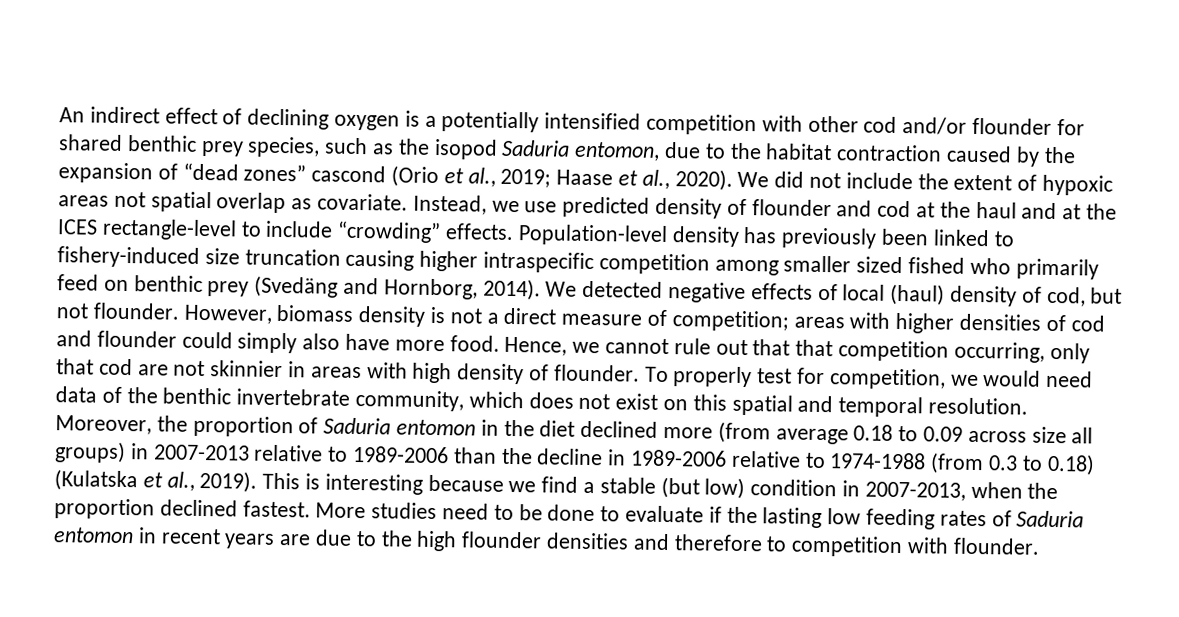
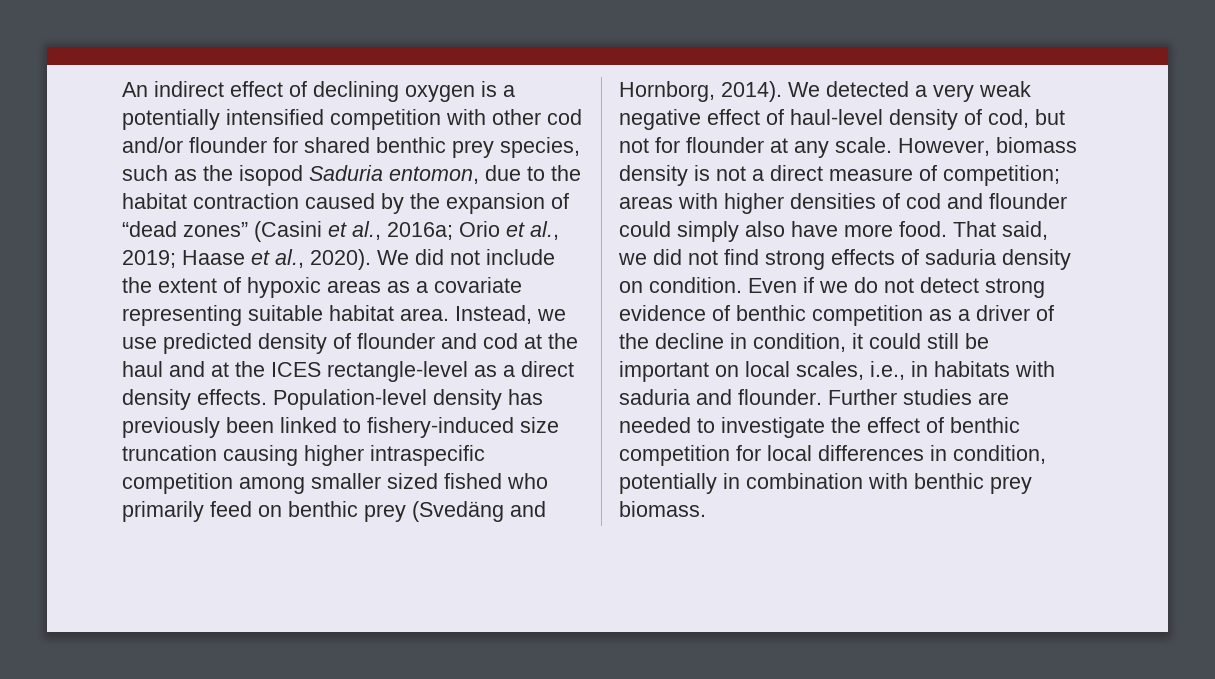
- An indirect effect of declining oxygen is a potentially intensified competition with other cod and/or flounder for shared benthic prey species, such as the isopod Saduria entomon, due to the habitat contraction caused by the expansion of “dead zones” cascond (Orio et al., 2019; Haase et al., 2020).
+ An indirect effect of declining oxygen is a potentially intensified competition with other cod and/or flounder for shared benthic prey species, such as the isopod Saduria entomon, due to the habitat contraction caused by the expansion of “dead zones” (Casini et al., 2016a; Orio et al., 2019; Haase et al., 2020).
- We did not include the extent of hypoxic areas not spatial overlap as covariate.
+ We did not include the extent of hypoxic areas as a covariate representing suitable habitat area.
- Instead, we use predicted density of flounder and cod at the haul and at the ICES rectangle-level to include “crowding” effects.
+ Instead, we use predicted density of flounder and cod at the haul and at the ICES rectangle-level as a direct density effects.
- We detected negative effects of local (haul) density of cod, but not flounder.
+ We detected a very weak negative effect of haul-level density of cod, but not for flounder at any scale.
- Hence, we cannot rule out that that competition occurring, only that cod are not skinnier in areas with high density of flounder. To properly test for competition, we would need data of the benthic invertebrate community, which does not exist on this spatial and temporal resolution. Moreover, the proportion of Saduria entomon in the diet declined more (from average 0.18 to 0.09 across size all groups) in 2007-2013 relative to 1989-2006 than the decline in 1989-2006 relative to 1974-1988 (from 0.3 to 0.18) (Kulatska et al., 2019). This is interesting because we find a stable (but low) condition in 2007-2013, when the proportion declined fastest. More studies need to be done to evaluate if the lasting low feeding rates of Saduria entomon in recent years are due to the high flounder densities and therefore to competition with flounder.
+ That said, we did not find strong effects of saduria density on condition. Even if we do not detect strong evidence of benthic competition as a driver of the decline in condition, it could still be important on local scales, i.e., in habitats with saduria and flounder. Further studies are needed to investigate the effect of benthic competition for local differences in condition, potentially in combination with benthic prey biomass.

